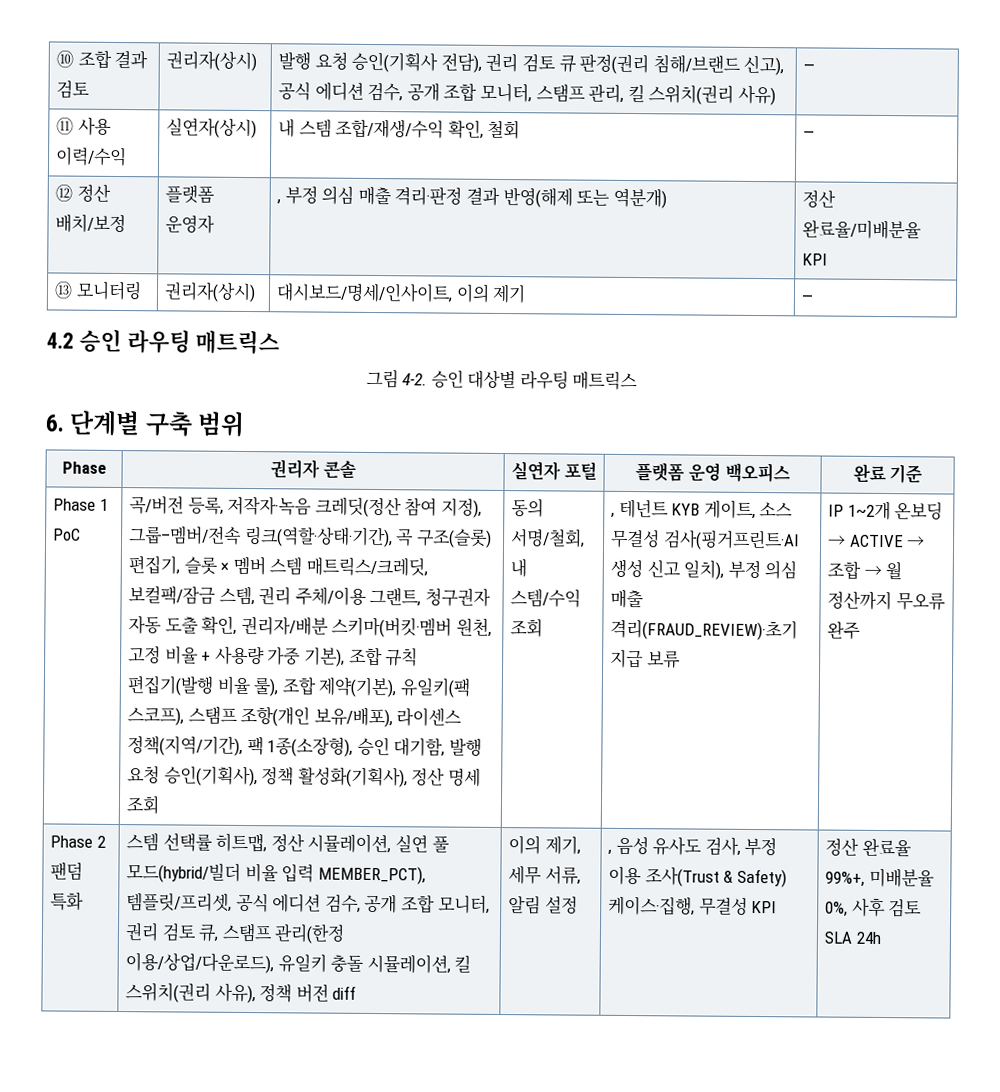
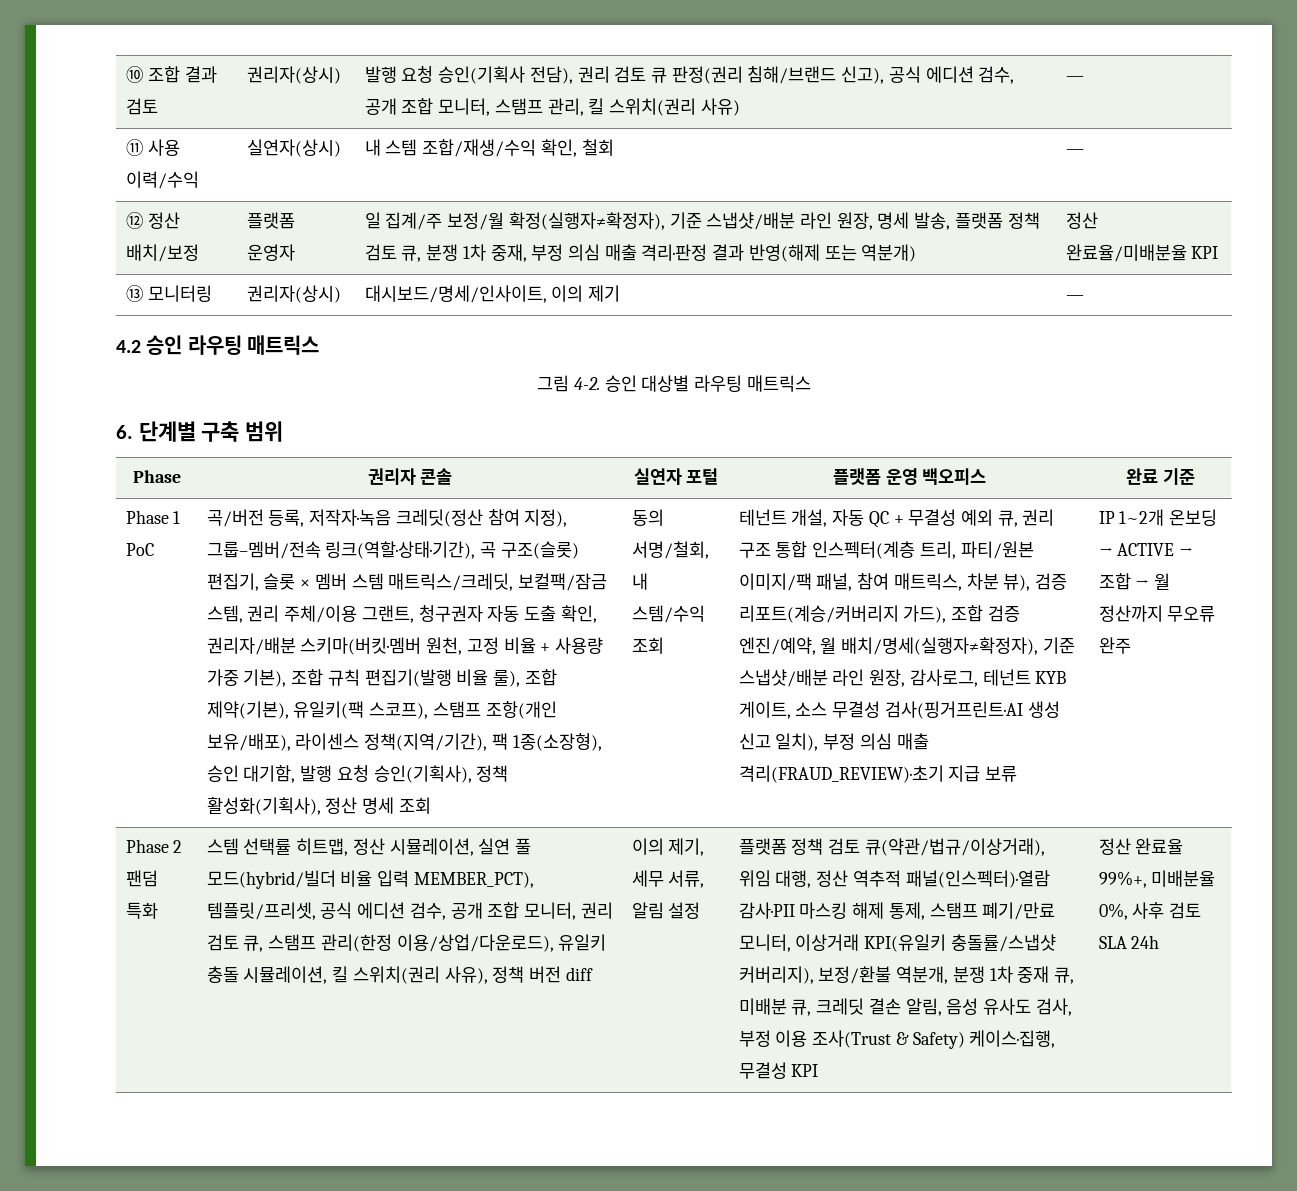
- ⑫ 정산 배치/보정 | 플랫폼 운영자 | , 부정 의심 매출 격리·판정 결과 반영(해제 또는 역분개) | 정산 완료율/미배분율 KPI
+ ⑫ 정산 배치/보정 | 플랫폼 운영자 | 일 집계/주 보정/월 확정(실행자≠확정자), 기준 스냅샷/배분 라인 원장, 명세 발송, 플랫폼 정책 검토 큐, 분쟁 1차 중재, 부정 의심 매출 격리·판정 결과 반영(해제 또는 역분개) | 정산 완료율/미배분율 KPI
- , 테넌트 KYB 게이트, 소스 무결성 검사(핑거프린트·AI 생성 신고 일치), 부정 의심 매출 격리(FRAUD_REVIEW)·초기 지급 보류
+ 테넌트 개설, 자동 QC + 무결성 예외 큐, 권리 구조 통합 인스펙터(계층 트리, 파티/원본 이미지/팩 패널, 참여 매트릭스, 차분 뷰), 검증 리포트(계승/커버리지 가드), 조합 검증 엔진/예약, 월 배치/명세(실행자≠확정자), 기준 스냅샷/배분 라인 원장, 감사로그, 테넌트 KYB 게이트, 소스 무결성 검사(핑거프린트·AI 생성 신고 일치), 부정 의심 매출 격리(FRAUD_REVIEW)·초기 지급 보류
- , 음성 유사도 검사, 부정 이용 조사(Trust & Safety) 케이스·집행, 무결성 KPI
+ 플랫폼 정책 검토 큐(약관/법규/이상거래), 위임 대행, 정산 역추적 패널(인스펙터)·열람 감사·PII 마스킹 해제 통제, 스탬프 폐기/만료 모니터, 이상거래 KPI(유일키 충돌률/스냅샷 커버리지), 보정/환불 역분개, 분쟁 1차 중재 큐, 미배분 큐, 크레딧 결손 알림, 음성 유사도 검사, 부정 이용 조사(Trust & Safety) 케이스·집행, 무결성 KPI

